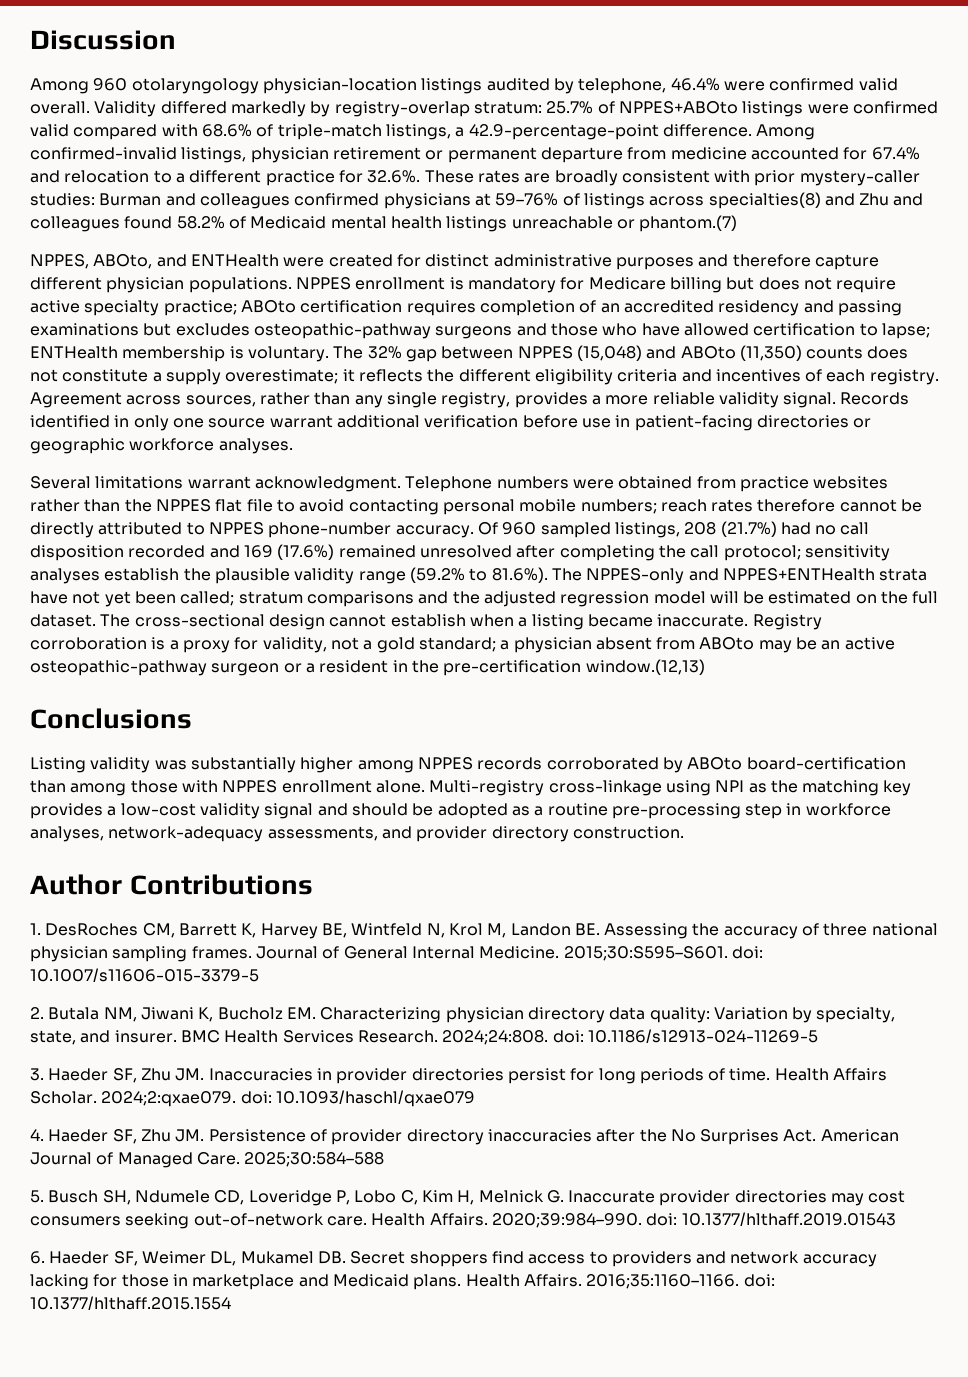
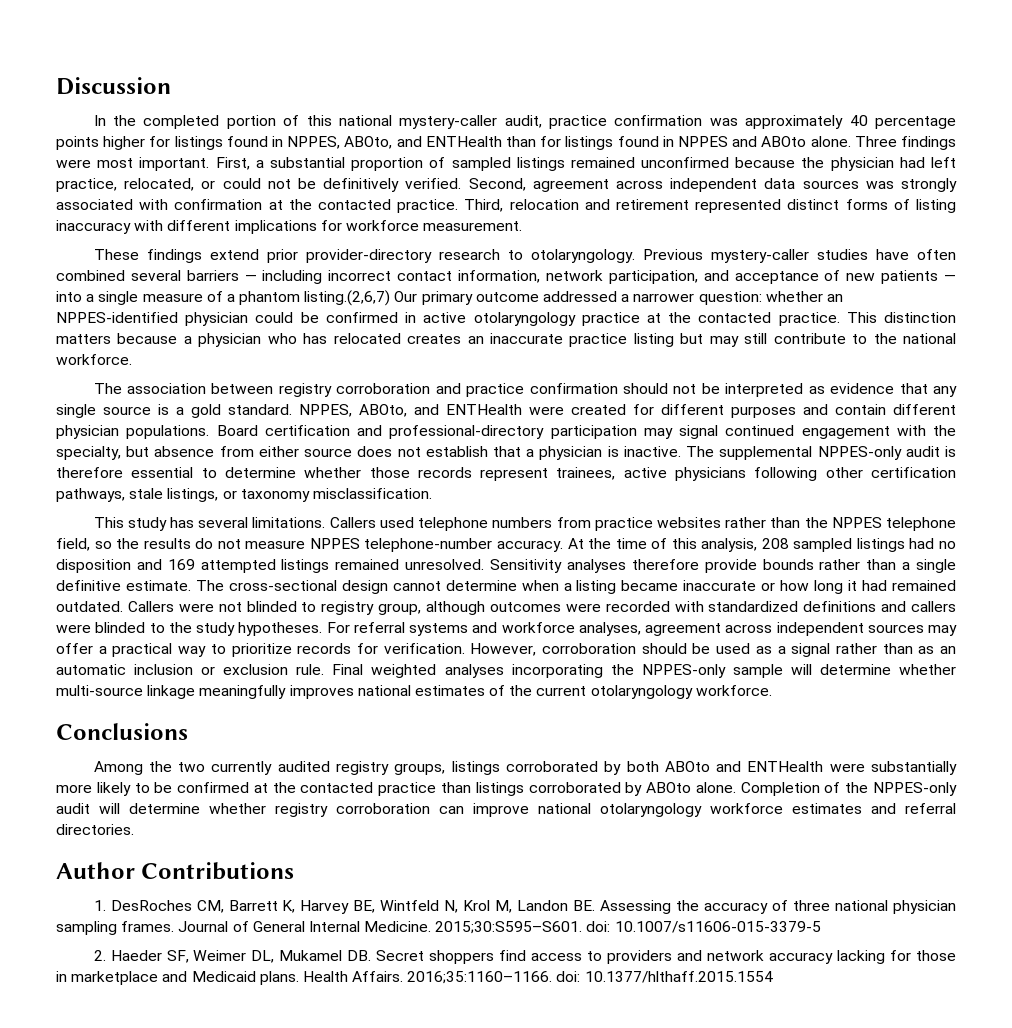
- Among 960 otolaryngology physician-location listings audited by telephone, 46.4% were confirmed valid overall. Validity differed markedly by registry-overlap stratum: 25.7% of NPPES+ABOto listings were confirmed valid compared with 68.6% of triple-match listings, a 42.9-percentage-point difference. Among confirmed-invalid listings, physician retirement or permanent departure from medicine accounted for 67.4% and relocation to a different practice for 32.6%. These rates are broadly consistent with prior mystery-caller studies: Burman and colleagues confirmed physicians at 59–76% of listings across specialties(8) and Zhu and colleagues found 58.2% of Medicaid mental health listings unreachable or phantom.(7)
- NPPES, ABOto, and ENTHealth were created for distinct administrative purposes and therefore capture different physician populations. NPPES enrollment is mandatory for Medicare billing but does not require active specialty practice; ABOto certification requires completion of an accredited residency and passing examinations but excludes osteopathic-pathway surgeons and those who have allowed certification to lapse; ENTHealth membership is voluntary. The 32% gap between NPPES (15,048) and ABOto (11,350) counts does not constitute a supply overestimate; it reflects the different eligibility criteria and incentives of each registry. Agreement across sources, rather than any single registry, provides a more reliable validity signal. Records identified in only one source warrant additional verification before use in patient-facing directories or geographic workforce analyses.
- Several limitations warrant acknowledgment. Telephone numbers were obtained from practice websites rather than the NPPES flat file to avoid contacting personal mobile numbers; reach rates therefore cannot be directly attributed to NPPES phone-number accuracy. Of 960 sampled listings, 208 (21.7%) had no call disposition recorded and 169 (17.6%) remained unresolved after completing the call protocol; sensitivity analyses establish the plausible validity range (59.2% to 81.6%). The NPPES-only and NPPES+ENTHealth strata have not yet been called; stratum comparisons and the adjusted regression model will be estimated on the full dataset.
+ In the completed portion of this national mystery-caller audit, practice confirmation was approximately 40 percentage points higher for listings found in NPPES, ABOto, and ENTHealth than for listings found in NPPES and ABOto alone. Three findings were most important. First, a substantial proportion of sampled listings remained unconfirmed because the physician had left practice, relocated, or could not be definitively verified. Second, agreement across independent data sources was strongly associated with confirmation at the contacted practice. Third, relocation and retirement represented distinct forms of listing inaccuracy with different implications for workforce measurement.
+ These findings extend prior provider-directory research to otolaryngology. Previous mystery-caller studies have often combined several barriers — including incorrect contact information, network participation, and acceptance of new patients — into a single measure of a phantom listing.(2,6,7) Our primary outcome addressed a narrower question: whether an NPPES-identified physician could be confirmed in active otolaryngology practice at the contacted practice. This distinction matters because a physician who has relocated creates an inaccurate practice listing but may still contribute to the national workforce.
+ The association between registry corroboration and practice confirmation should not be interpreted as evidence that any single source is a gold standard. NPPES, ABOto, and ENTHealth were created for different purposes and contain different physician populations. Board certification and professional-directory participation may signal continued engagement with the specialty, but absence from either source does not establish that a physician is inactive. The supplemental NPPES-only audit is therefore essential to determine whether those records represent trainees, active physicians following other certification pathways, stale listings, or taxonomy misclassification.
+ This study has several limitations. Callers used telephone numbers from practice websites rather than the NPPES telephone field, so the results do not measure NPPES telephone-number accuracy. At the time of this analysis, 208 sampled listings had no disposition and 169 attempted listings remained unresolved. Sensitivity analyses therefore provide bounds rather than a single definitive estimate.
- The cross-sectional design cannot establish when a listing became inaccurate. Registry corroboration is a proxy for validity, not a gold standard; a physician absent from ABOto may be an active osteopathic-pathway surgeon or a resident in the pre-certification window.(12,13)
+ The cross-sectional design cannot determine when a listing became inaccurate or how long it had remained outdated. Callers were not blinded to registry group, although outcomes were recorded with standardized definitions and callers were blinded to the study hypotheses. For referral systems and workforce analyses, agreement across independent sources may offer a practical way to prioritize records for verification. However, corroboration should be used as a signal rather than as an automatic inclusion or exclusion rule. Final weighted analyses incorporating the NPPES-only sample will determine whether multi-source linkage meaningfully improves national estimates of the current otolaryngology workforce.
  Conclusions
- Listing validity was substantially higher among NPPES records corroborated by ABOto board-certification than among those with NPPES enrollment alone. Multi-registry cross-linkage using NPI as the matching key provides a low-cost validity signal and should be adopted as a routine pre-processing step in workforce analyses, network-adequacy assessments, and provider directory construction.
+ Among the two currently audited registry groups, listings corroborated by both ABOto and ENTHealth were substantially more likely to be confirmed at the contacted practice than listings corroborated by ABOto alone. Completion of the NPPES-only audit will determine whether registry corroboration can improve national otolaryngology workforce estimates and referral directories.
- 2. Butala NM, Jiwani K, Bucholz EM. Characterizing physician directory data quality: Variation by specialty, state, and insurer. BMC Health Services Research. 2024;24:808. doi: 10.1186/s12913-024-11269-5
- 3. Haeder SF, Zhu JM. Inaccuracies in provider directories persist for long periods of time. Health Affairs Scholar. 2024;2:qxae079. doi: 10.1093/haschl/qxae079
- 4. Haeder SF, Zhu JM. Persistence of provider directory inaccuracies after the No Surprises Act. American Journal of Managed Care. 2025;30:584–588
- 5. Busch SH, Ndumele CD, Loveridge P, Lobo C, Kim H, Melnick G. Inaccurate provider directories may cost consumers seeking out-of-network care. Health Affairs. 2020;39:984–990. doi: 10.1377/hlthaff.2019.01543
- 6. Haeder SF, Weimer DL, Mukamel DB. Secret shoppers find access to providers and network accuracy lacking for those in marketplace and Medicaid plans.
+ 2. Haeder SF, Weimer DL, Mukamel DB. Secret shoppers find access to providers and network accuracy lacking for those in marketplace and Medicaid plans.

